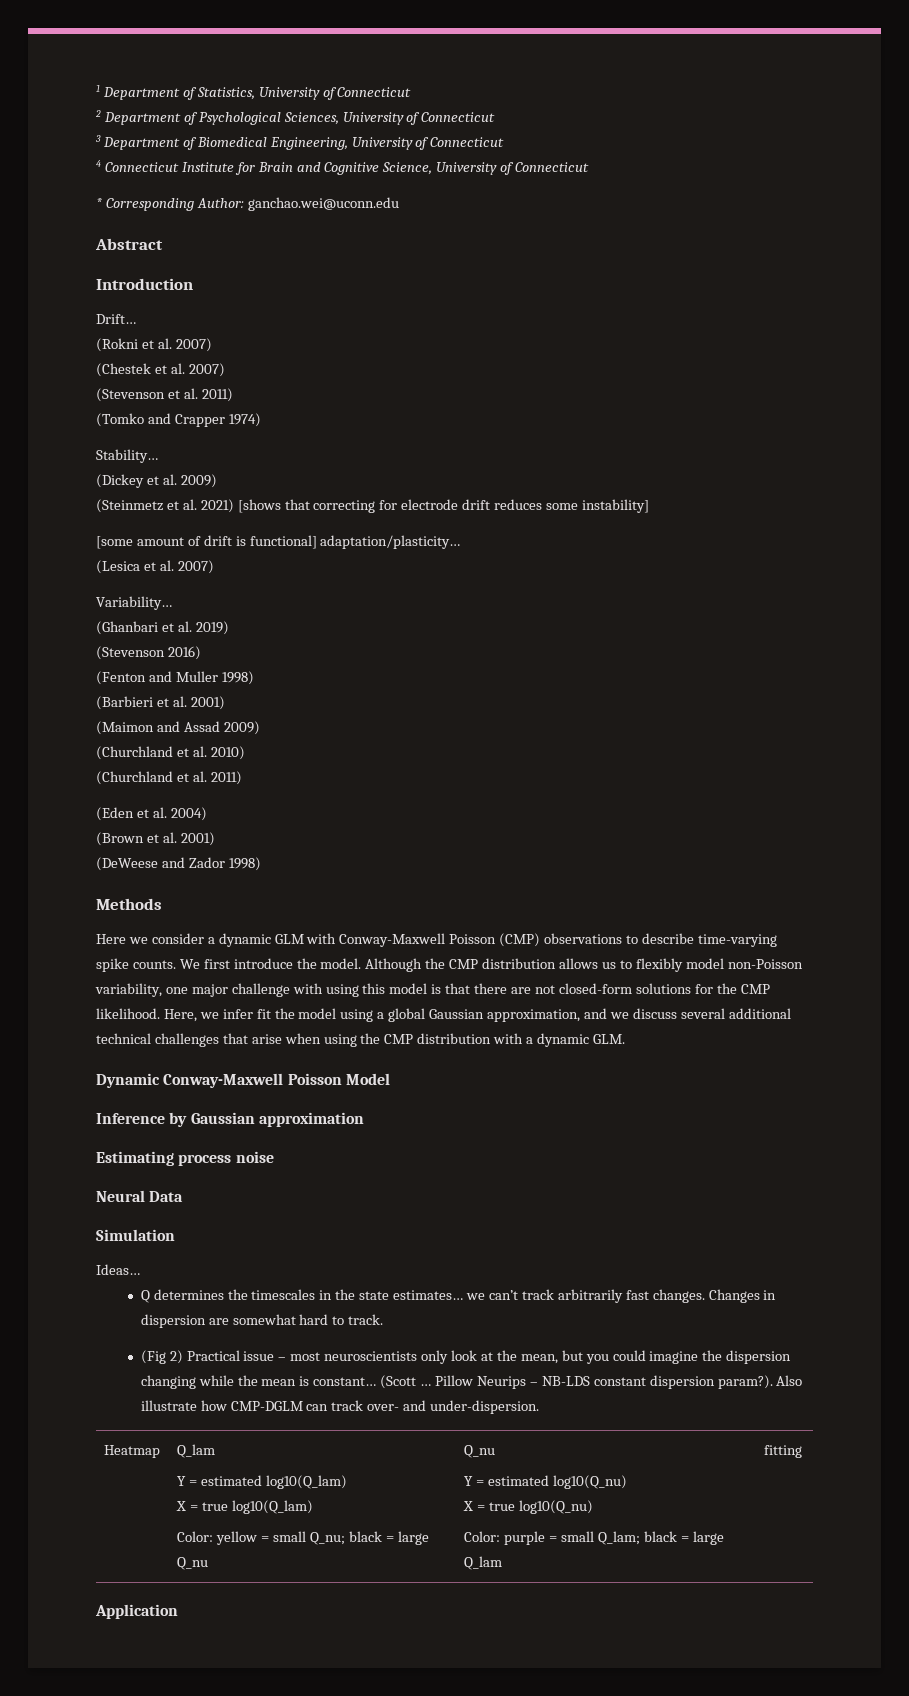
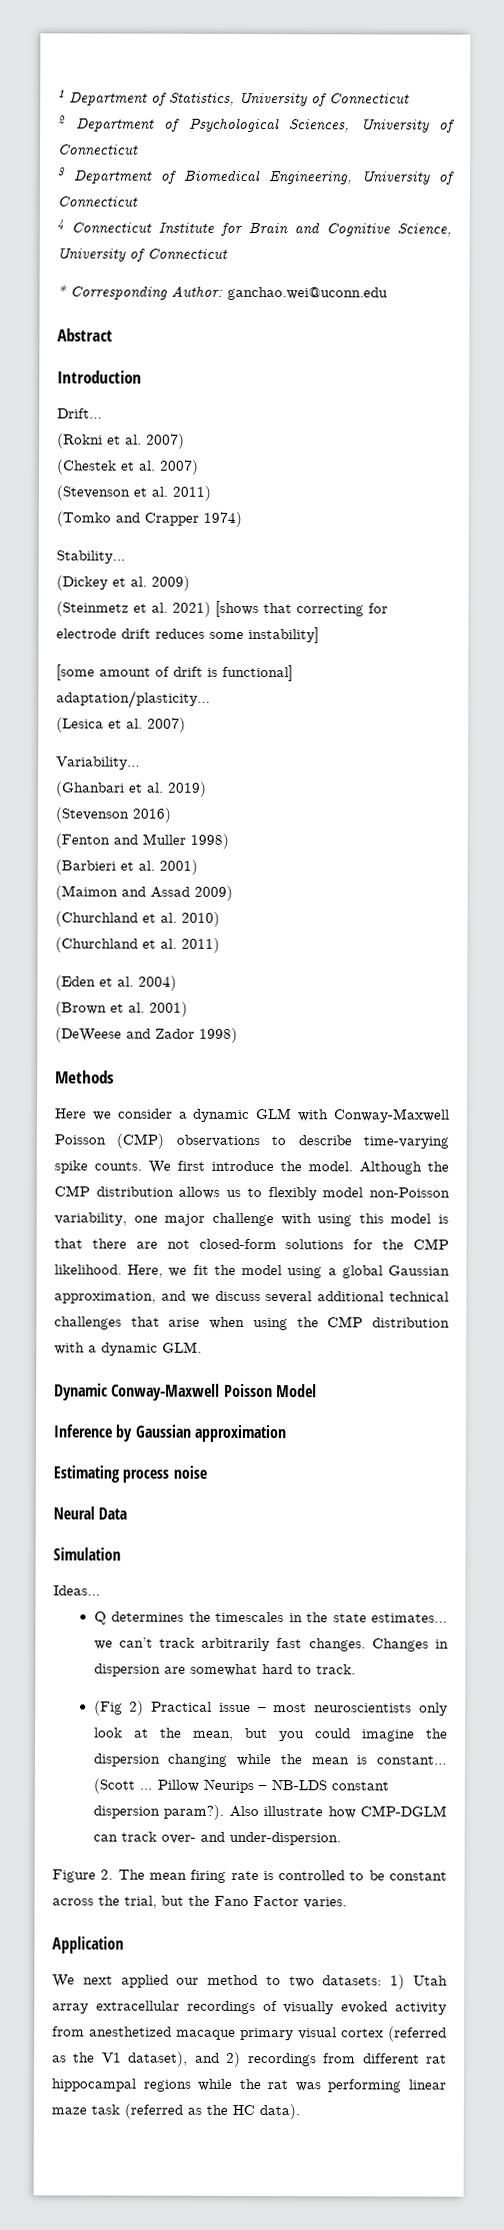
- Here, we infer fit the model using a global Gaussian approximation, and we discuss several additional technical challenges that arise when using the CMP distribution with a dynamic GLM.
+ Here, we fit the model using a global Gaussian approximation, and we discuss several additional technical challenges that arise when using the CMP distribution with a dynamic GLM.
- Heatmap | Q_lam
- Y = estimated log10(Q_lam)
- X = true log10(Q_lam)
- Color: yellow = small Q_nu; black = large Q_nu | Q_nu
- Y = estimated log10(Q_nu)
- X = true log10(Q_nu)
- Color: purple = small Q_lam; black = large Q_lam | fitting
+ Figure 2. The mean firing rate is controlled to be constant across the trial, but the Fano Factor varies.
  Application
+ We next applied our method to two datasets: 1) Utah array extracellular recordings of visually evoked activity from anesthetized macaque primary visual cortex (referred as the V1 dataset), and 2) recordings from different rat hippocampal regions while the rat was performing linear maze task (referred as the HC data).

